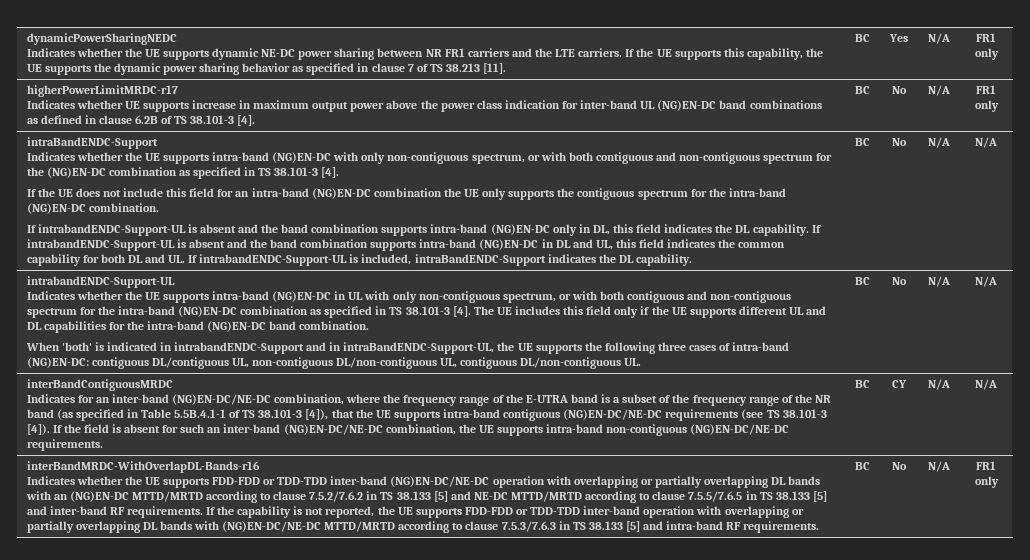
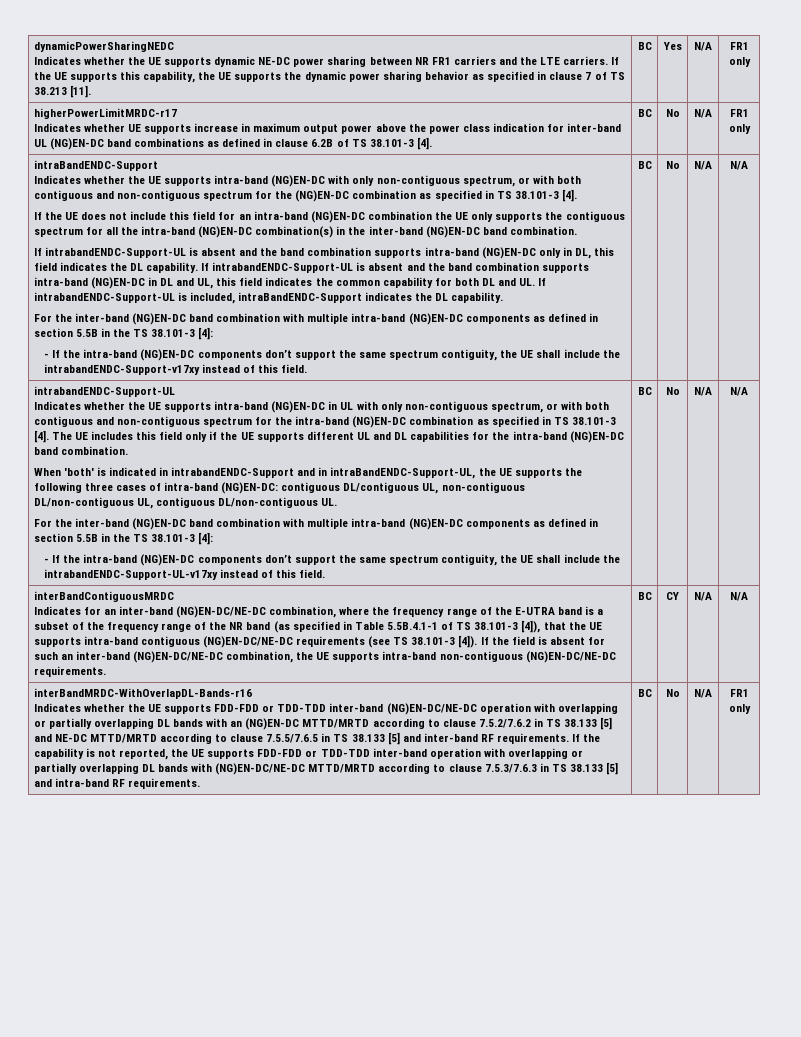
- If the UE does not include this field for an intra-band (NG)EN-DC combination the UE only supports the contiguous spectrum for the intra-band (NG)EN-DC combination.
+ If the UE does not include this field for an intra-band (NG)EN-DC combination the UE only supports the contiguous spectrum for all the intra-band (NG)EN-DC combination(s) in the inter-band (NG)EN-DC band combination.
  If intrabandENDC-Support-UL is absent and the band combination supports intra-band (NG)EN-DC in DL and UL, this field indicates the common capability for both DL and UL. If intrabandENDC-Support-UL is included, intraBandENDC-Support indicates the DL capability.
+ For the inter-band (NG)EN-DC band combination with multiple intra-band (NG)EN-DC components as defined in section 5.5B in the TS 38.101-3 [4]:
+ - If the intra-band (NG)EN-DC components don’t support the same spectrum contiguity, the UE shall include the intrabandENDC-Support-v17xy instead of this field.
  When 'both' is indicated in intrabandENDC-Support and in intraBandENDC-Support-UL, the UE supports the following three cases of intra-band (NG)EN-DC: contiguous DL/contiguous UL, non-contiguous DL/non-contiguous UL, contiguous DL/non-contiguous UL.
+ For the inter-band (NG)EN-DC band combination with multiple intra-band (NG)EN-DC components as defined in section 5.5B in the TS 38.101-3 [4]:
+ - If the intra-band (NG)EN-DC components don’t support the same spectrum contiguity, the UE shall include the intrabandENDC-Support-UL-v17xy instead of this field.

